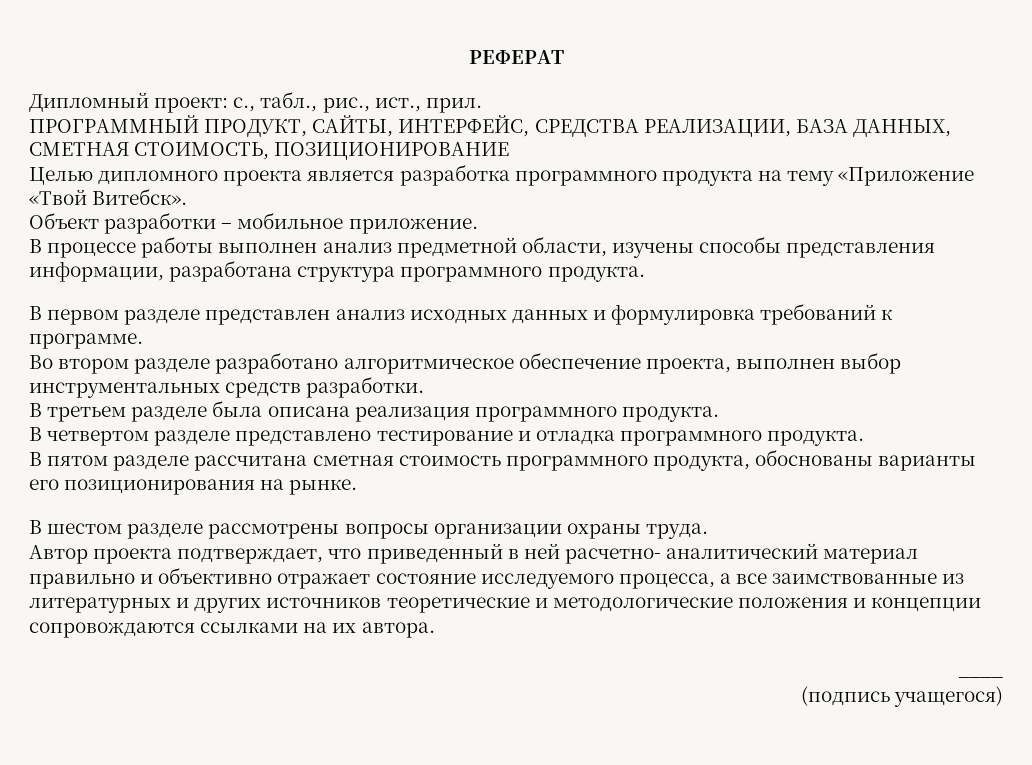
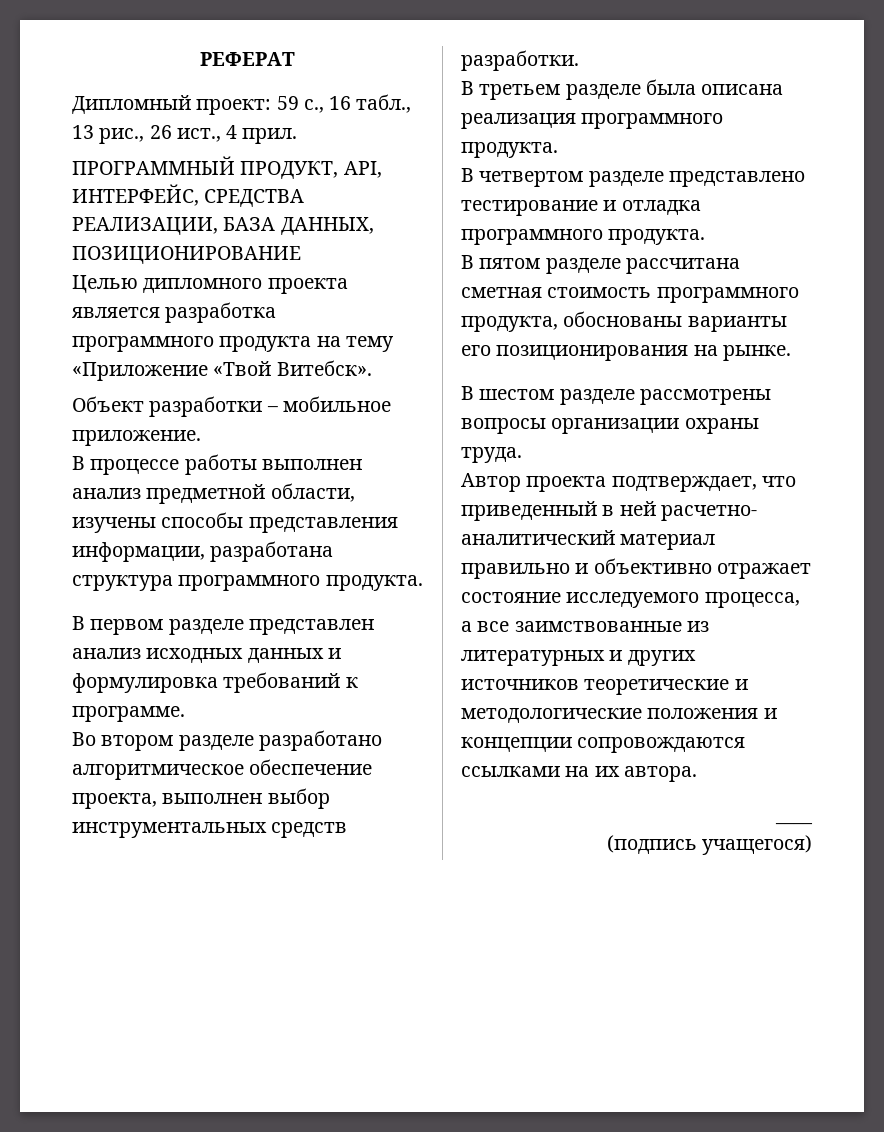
- Дипломный проект: с., табл., рис., ист., прил.
+ Дипломный проект: 59 с., 16 табл., 13 рис., 26 ист., 4 прил.
- ПРОГРАММНЫЙ ПРОДУКТ, САЙТЫ, ИНТЕРФЕЙС, СРЕДСТВА РЕАЛИЗАЦИИ, БАЗА ДАННЫХ, СМЕТНАЯ СТОИМОСТЬ, ПОЗИЦИОНИРОВАНИЕ
+ ПРОГРАММНЫЙ ПРОДУКТ, API, ИНТЕРФЕЙС, СРЕДСТВА РЕАЛИЗАЦИИ, БАЗА ДАННЫХ, ПОЗИЦИОНИРОВАНИЕ

